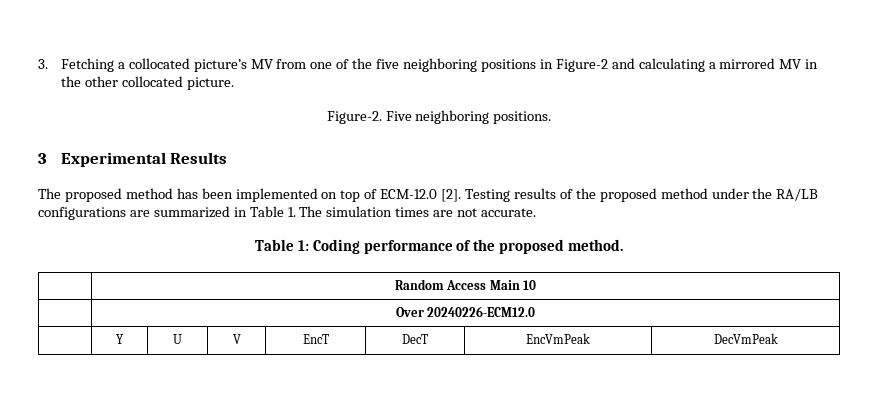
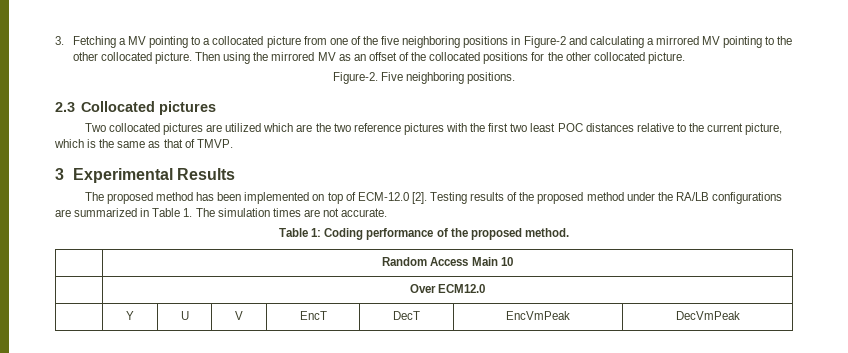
- 3. Fetching a collocated picture’s MV from one of the five neighboring positions in Figure-2 and calculating a mirrored MV in the other collocated picture.
+ 3. Fetching a MV pointing to a collocated picture from one of the five neighboring positions in Figure-2 and calculating a mirrored MV pointing to the other collocated picture. Then using the mirrored MV as an offset of the collocated positions for the other collocated picture.
+ 2.3 Collocated pictures
+ Two collocated pictures are utilized which are the two reference pictures with the first two least POC distances relative to the current picture, which is the same as that of TMVP.
- | Over 20240226-ECM12.0
+ | Over ECM12.0

